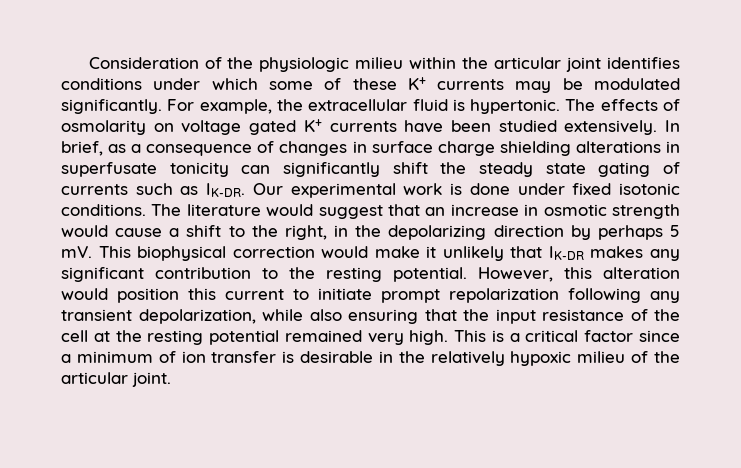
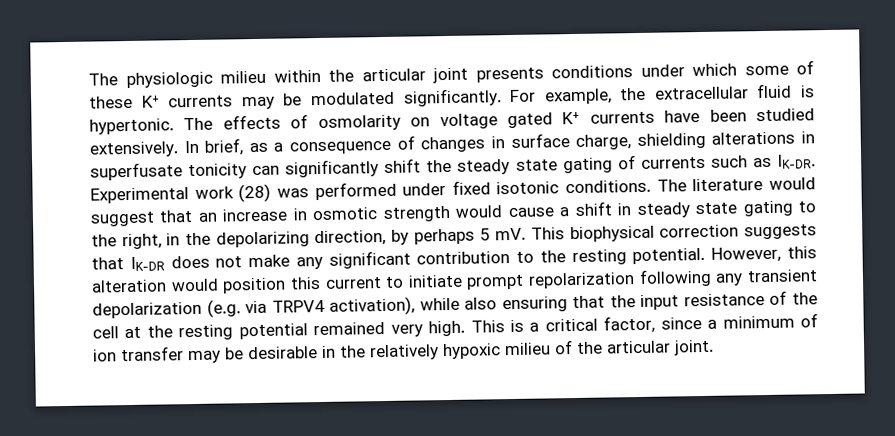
- Consideration of the physiologic milieu within the articular joint identifies conditions under which some of these K+ currents may be modulated significantly.
+ The physiologic milieu within the articular joint presents conditions under which some of these K+ currents may be modulated significantly.
- In brief, as a consequence of changes in surface charge shielding alterations in superfusate tonicity can significantly shift the steady state gating of currents such as IK-DR.
+ In brief, as a consequence of changes in surface charge, shielding alterations in superfusate tonicity can significantly shift the steady state gating of currents such as IK-DR.
- Our experimental work is done under fixed isotonic conditions.
+ Experimental work (28) was performed under fixed isotonic conditions.
- The literature would suggest that an increase in osmotic strength would cause a shift to the right, in the depolarizing direction by perhaps 5 mV.
+ The literature would suggest that an increase in osmotic strength would cause a shift in steady state gating to the right, in the depolarizing direction, by perhaps 5 mV.
- This biophysical correction would make it unlikely that IK-DR makes any significant contribution to the resting potential.
+ This biophysical correction suggests that IK-DR does not make any significant contribution to the resting potential.
- However, this alteration would position this current to initiate prompt repolarization following any transient depolarization, while also ensuring that the input resistance of the cell at the resting potential remained very high.
+ However, this alteration would position this current to initiate prompt repolarization following any transient depolarization (e.g. via TRPV4 activation), while also ensuring that the input resistance of the cell at the resting potential remained very high.
- This is a critical factor since a minimum of ion transfer is desirable in the relatively hypoxic milieu of the articular joint.
+ This is a critical factor, since a minimum of ion transfer may be desirable in the relatively hypoxic milieu of the articular joint.

